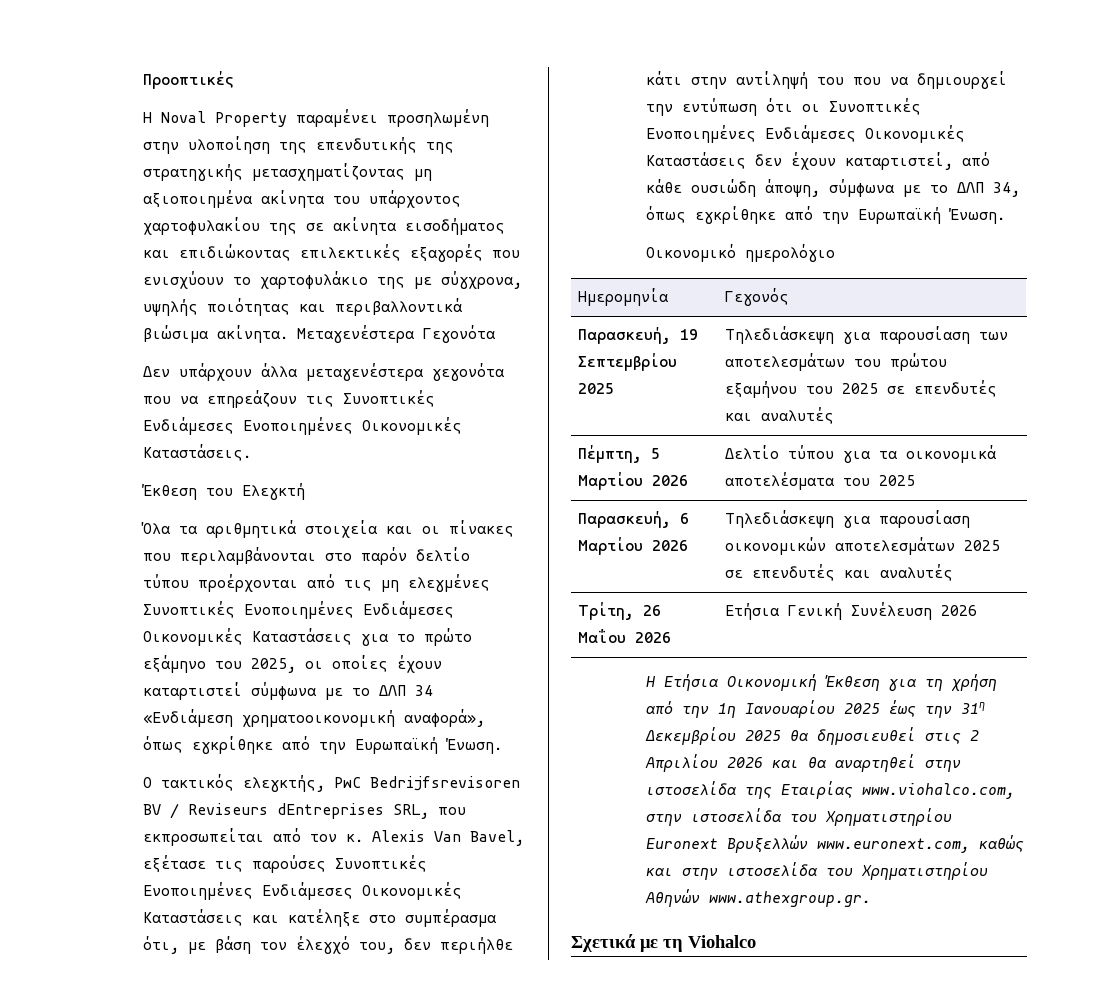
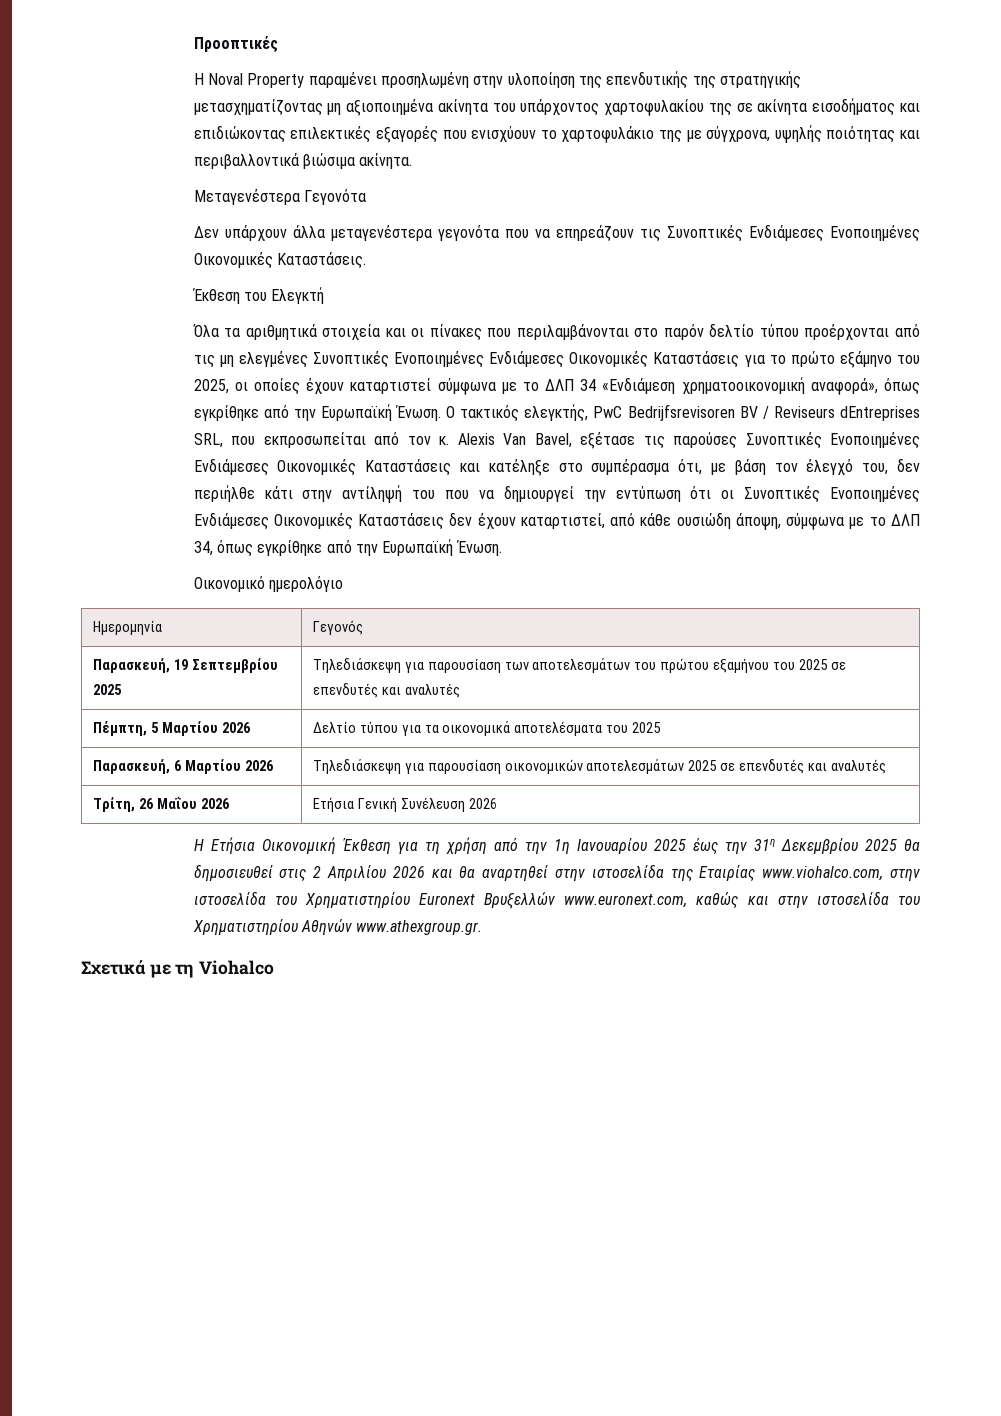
- Η Noval Property παραμένει προσηλωμένη στην υλοποίηση της επενδυτικής της στρατηγικής μετασχηματίζοντας μη αξιοποιημένα ακίνητα του υπάρχοντος χαρτοφυλακίου της σε ακίνητα εισοδήματος και επιδιώκοντας επιλεκτικές εξαγορές που ενισχύουν το χαρτοφυλάκιο της με σύγχρονα, υψηλής ποιότητας και περιβαλλοντικά βιώσιμα ακίνητα. Μεταγενέστερα Γεγονότα
+ Η Noval Property παραμένει προσηλωμένη στην υλοποίηση της επενδυτικής της στρατηγικής μετασχηματίζοντας μη αξιοποιημένα ακίνητα του υπάρχοντος χαρτοφυλακίου της σε ακίνητα εισοδήματος και επιδιώκοντας επιλεκτικές εξαγορές που ενισχύουν το χαρτοφυλάκιο της με σύγχρονα, υψηλής ποιότητας και περιβαλλοντικά βιώσιμα ακίνητα.
+ Μεταγενέστερα Γεγονότα
- Όλα τα αριθμητικά στοιχεία και οι πίνακες που περιλαμβάνονται στο παρόν δελτίο τύπου προέρχονται από τις μη ελεγμένες Συνοπτικές Ενοποιημένες Ενδιάμεσες Οικονομικές Καταστάσεις για το πρώτο εξάμηνο του 2025, οι οποίες έχουν καταρτιστεί σύμφωνα με το ΔΛΠ 34 «Ενδιάμεση χρηματοοικονομική αναφορά», όπως εγκρίθηκε από την Ευρωπαϊκή Ένωση.
- Ο τακτικός ελεγκτής, PwC Bedrijfsrevisoren BV / Reviseurs dEntreprises SRL, που εκπροσωπείται από τον κ.
+ Όλα τα αριθμητικά στοιχεία και οι πίνακες που περιλαμβάνονται στο παρόν δελτίο τύπου προέρχονται από τις μη ελεγμένες Συνοπτικές Ενοποιημένες Ενδιάμεσες Οικονομικές Καταστάσεις για το πρώτο εξάμηνο του 2025, οι οποίες έχουν καταρτιστεί σύμφωνα με το ΔΛΠ 34 «Ενδιάμεση χρηματοοικονομική αναφορά», όπως εγκρίθηκε από την Ευρωπαϊκή Ένωση. Ο τακτικός ελεγκτής, PwC Bedrijfsrevisoren BV / Reviseurs dEntreprises SRL, που εκπροσωπείται από τον κ.

